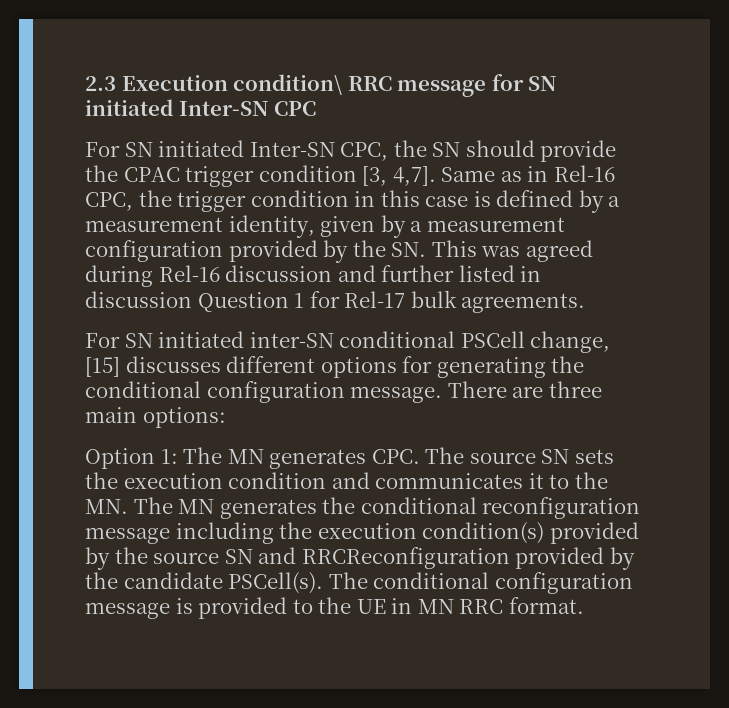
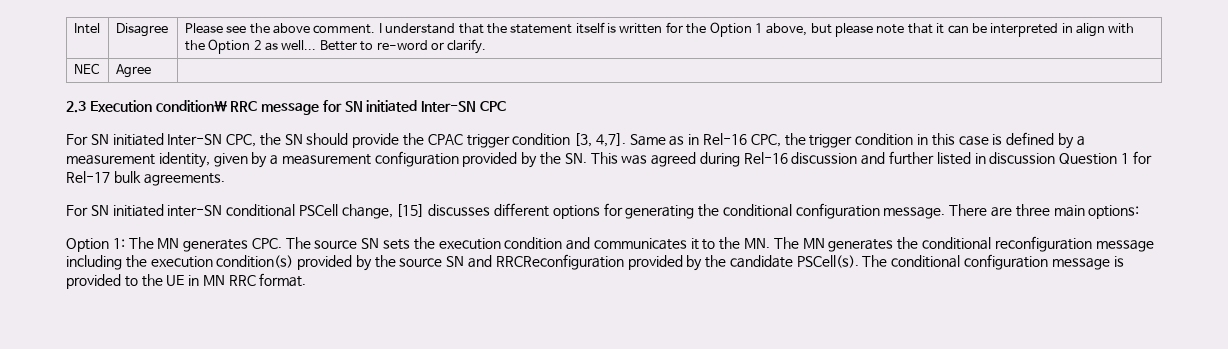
+ Intel | Disagree | Please see the above comment. I understand that the statement itself is written for the Option 1 above, but please note that it can be interpreted in align with the Option 2 as well... Better to re-word or clarify.
+ NEC | Agree |

